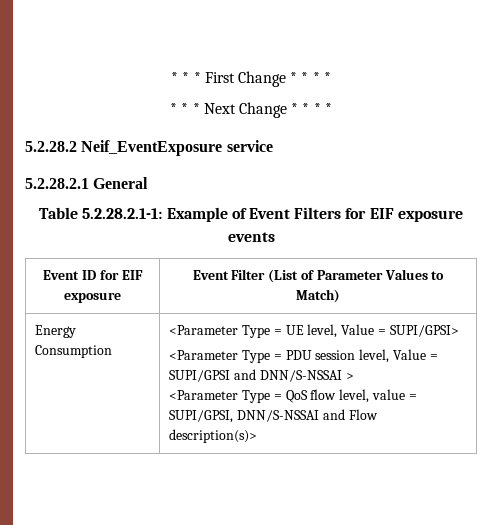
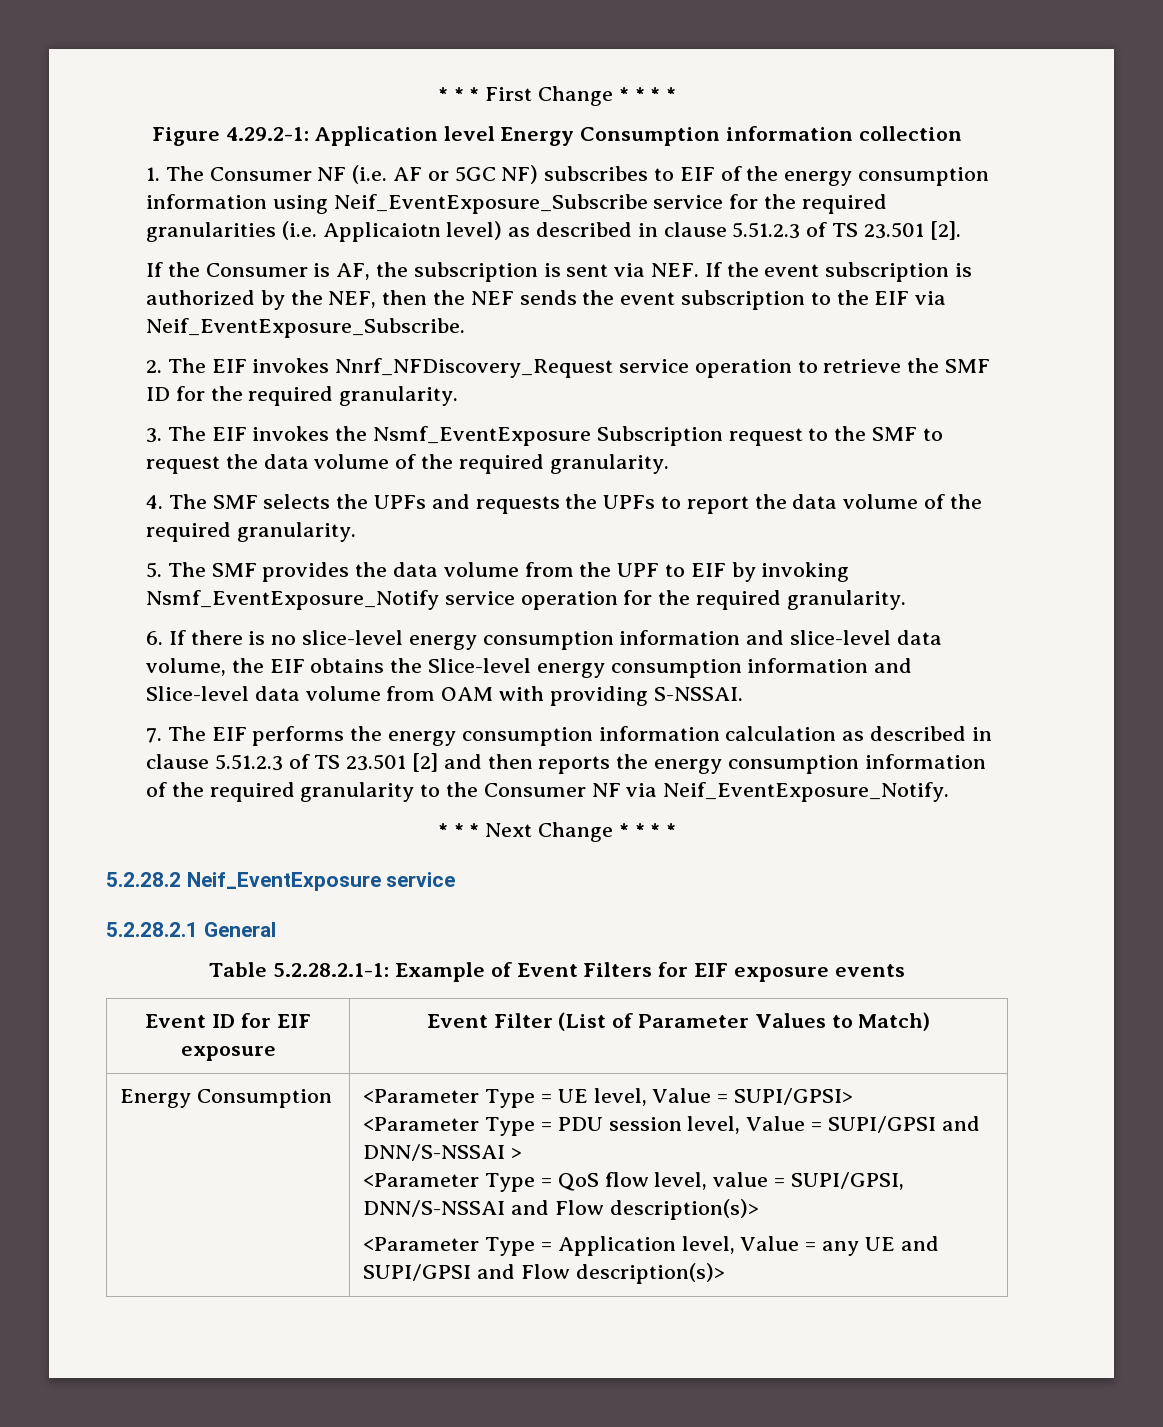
+ Figure 4.29.2-1: Application level Energy Consumption information collection
+ 1. The Consumer NF (i.e. AF or 5GC NF) subscribes to EIF of the energy consumption information using Neif_EventExposure_Subscribe service for the required granularities (i.e. Applicaiotn level) as described in clause 5.51.2.3 of TS 23.501 [2].
+ If the Consumer is AF, the subscription is sent via NEF. If the event subscription is authorized by the NEF, then the NEF sends the event subscription to the EIF via Neif_EventExposure_Subscribe.
+ 2. The EIF invokes Nnrf_NFDiscovery_Request service operation to retrieve the SMF ID for the required granularity.
+ 3. The EIF invokes the Nsmf_EventExposure Subscription request to the SMF to request the data volume of the required granularity.
+ 4. The SMF selects the UPFs and requests the UPFs to report the data volume of the required granularity.
+ 5. The SMF provides the data volume from the UPF to EIF by invoking Nsmf_EventExposure_Notify service operation for the required granularity.
+ 6. If there is no slice-level energy consumption information and slice-level data volume, the EIF obtains the Slice-level energy consumption information and Slice-level data volume from OAM with providing S-NSSAI.
+ 7. The EIF performs the energy consumption information calculation as described in clause 5.51.2.3 of TS 23.501 [2] and then reports the energy consumption information of the required granularity to the Consumer NF via Neif_EventExposure_Notify.
+ <Parameter Type = Application level, Value = any UE and SUPI/GPSI and Flow description(s)>

